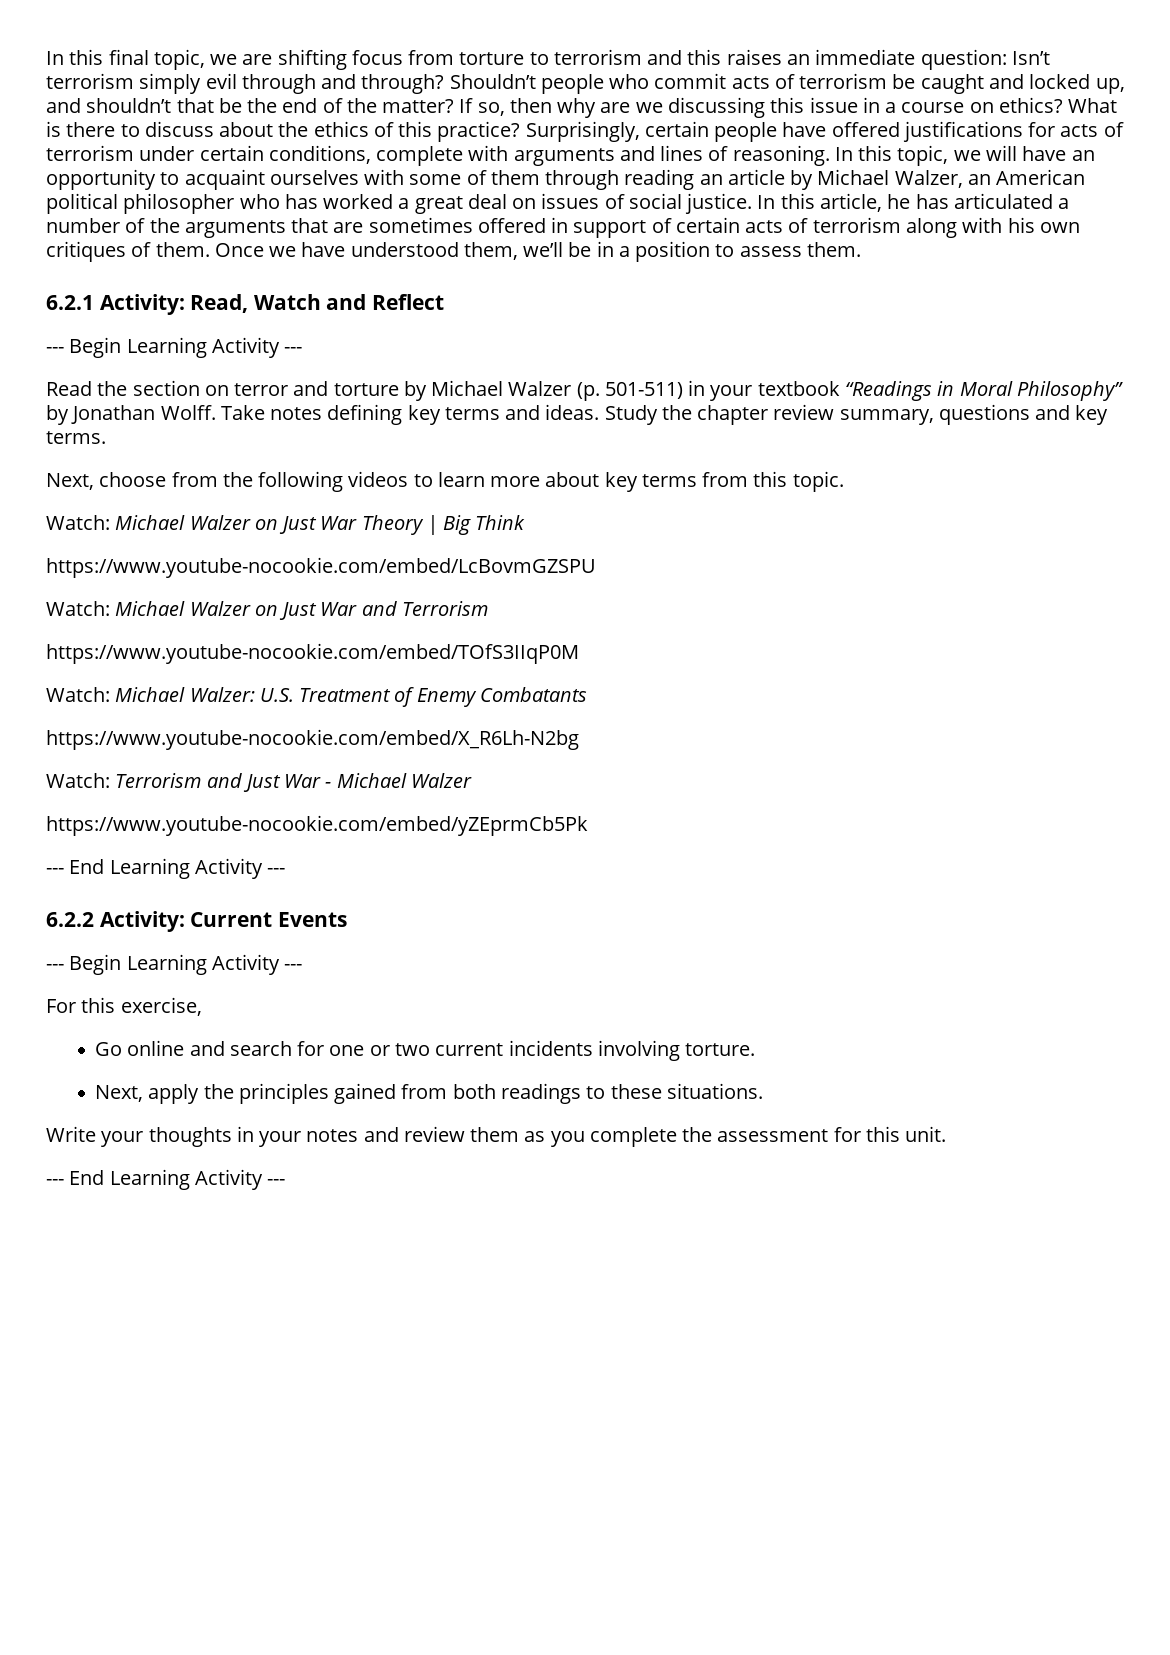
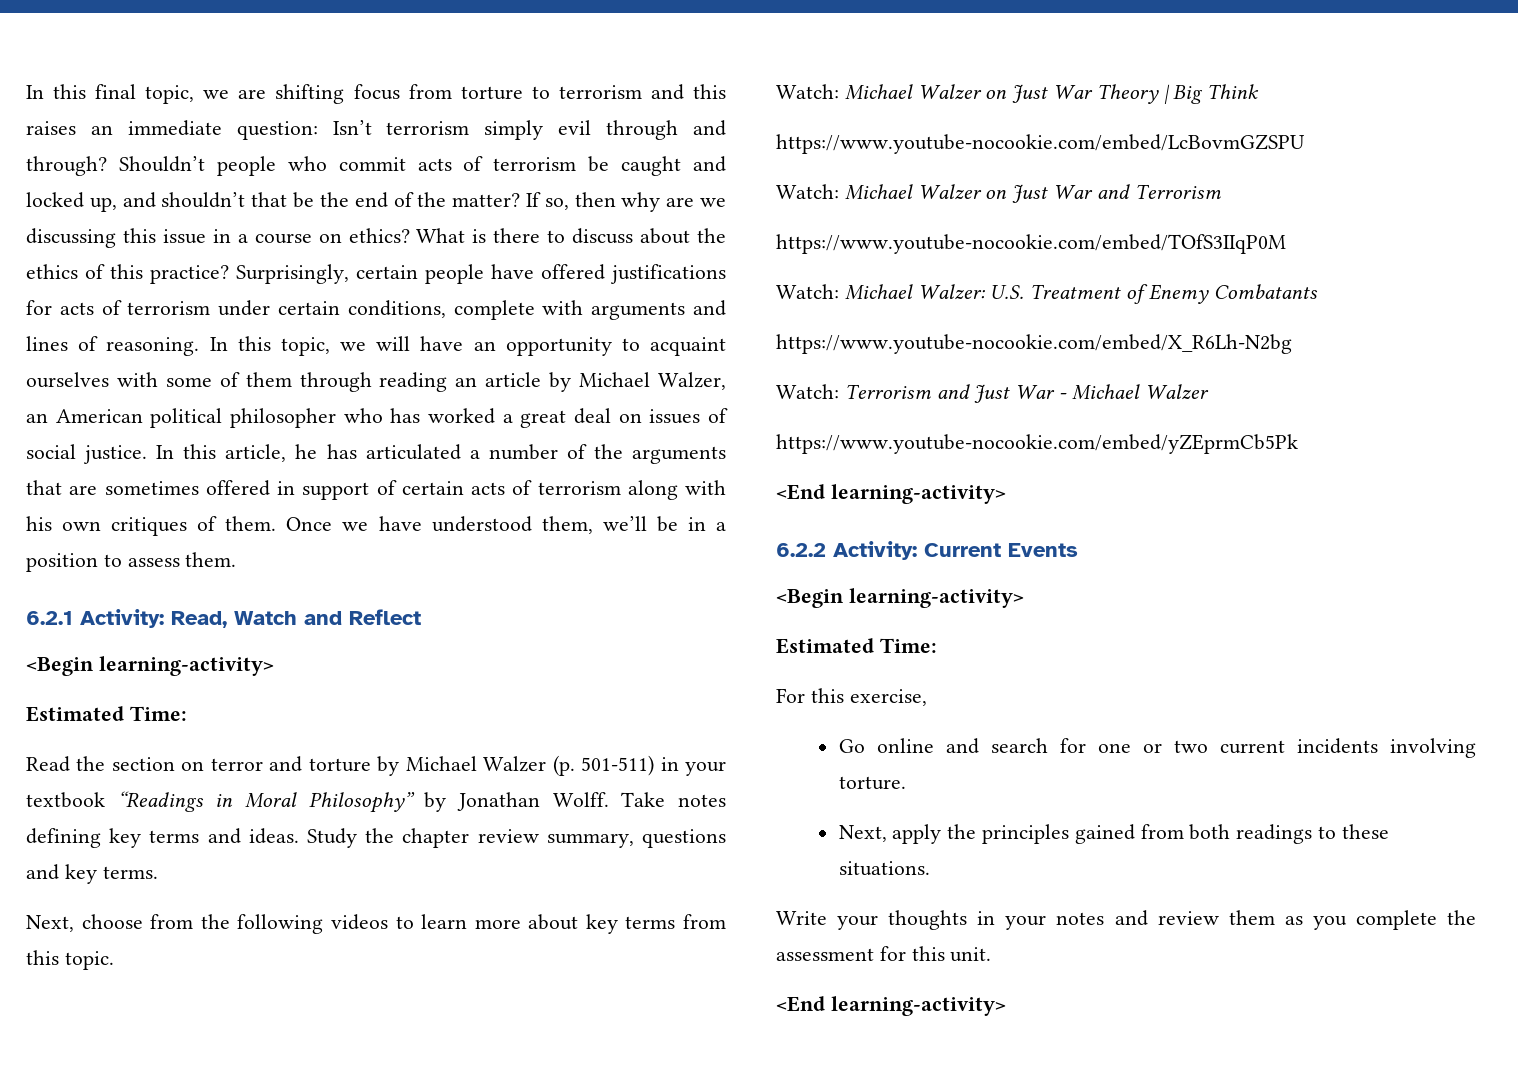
  6.2.1 Activity: Read, Watch and Reflect
- --- Begin Learning Activity ---
+ <Begin learning-activity>
+ Estimated Time:
  https://www.youtube-nocookie.com/embed/yZEprmCb5Pk
- --- End Learning Activity ---
+ <End learning-activity>
  6.2.2 Activity: Current Events
- --- Begin Learning Activity ---
+ <Begin learning-activity>
+ Estimated Time:
  Write your thoughts in your notes and review them as you complete the assessment for this unit.
- --- End Learning Activity ---
+ <End learning-activity>

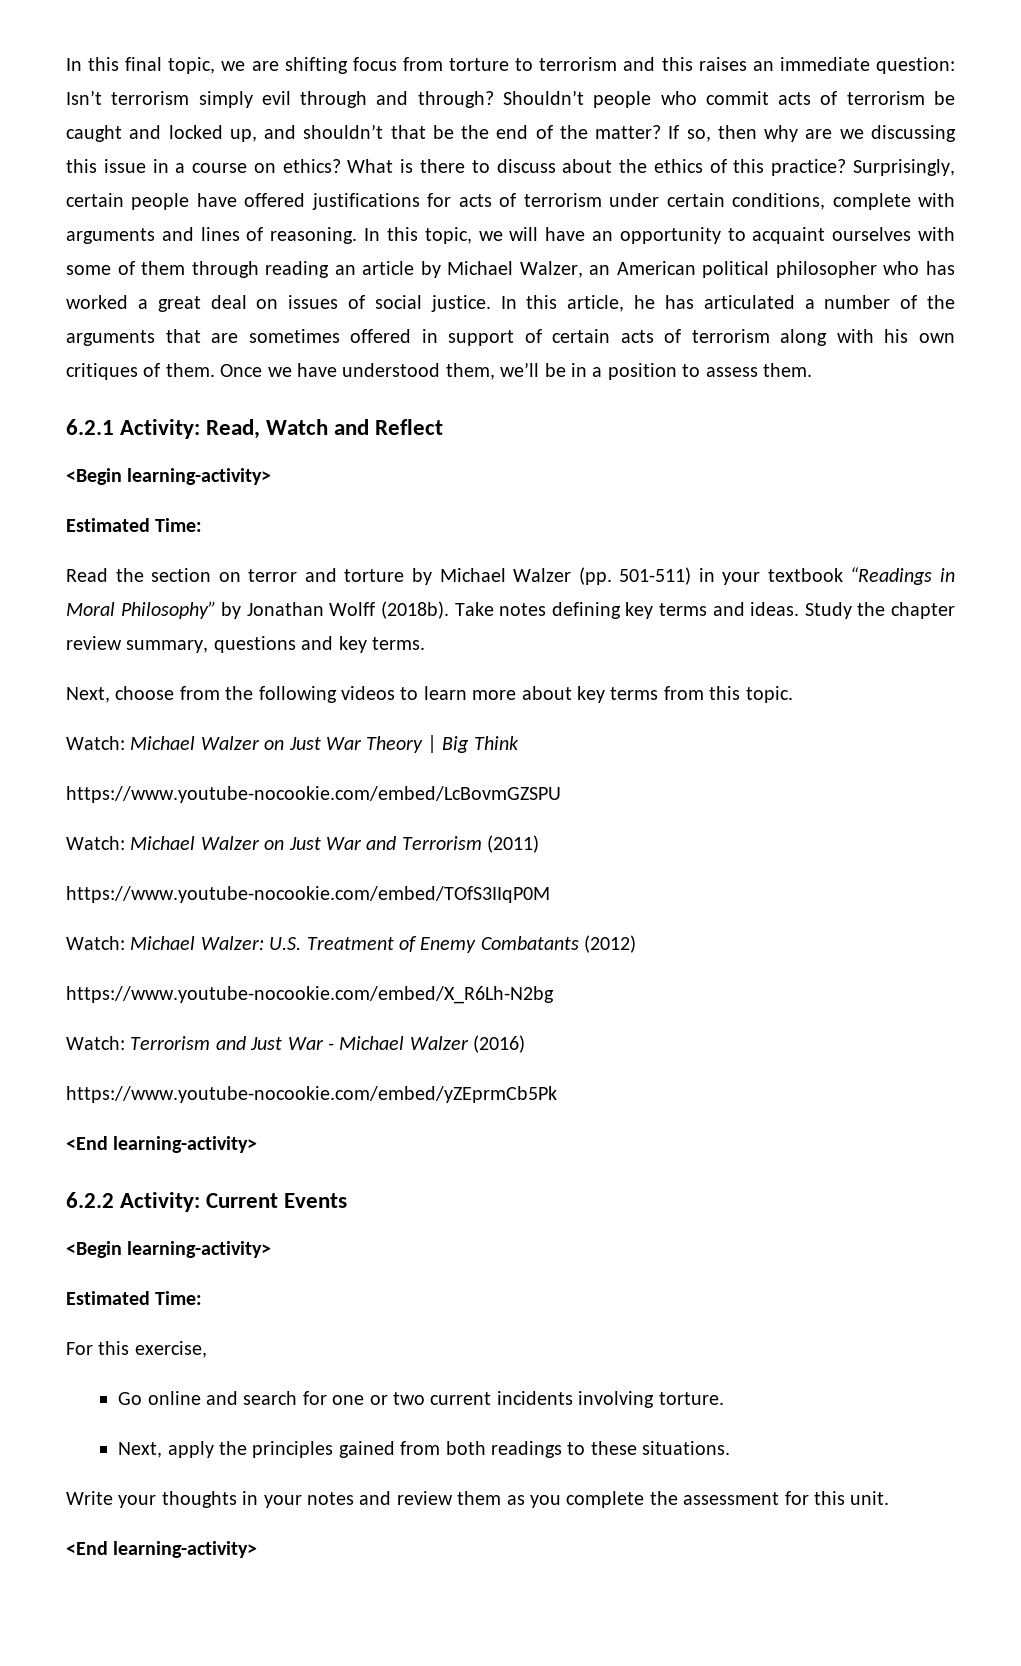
- Read the section on terror and torture by Michael Walzer (p. 501-511) in your textbook “Readings in Moral Philosophy” by Jonathan Wolff.
+ Read the section on terror and torture by Michael Walzer (pp. 501-511) in your textbook “Readings in Moral Philosophy” by Jonathan Wolff (2018b).
- Watch: Michael Walzer on Just War and Terrorism
+ Watch: Michael Walzer on Just War and Terrorism (2011)
- Watch: Michael Walzer: U.S. Treatment of Enemy Combatants
+ Watch: Michael Walzer: U.S. Treatment of Enemy Combatants (2012)
- Watch: Terrorism and Just War - Michael Walzer
+ Watch: Terrorism and Just War - Michael Walzer (2016)

